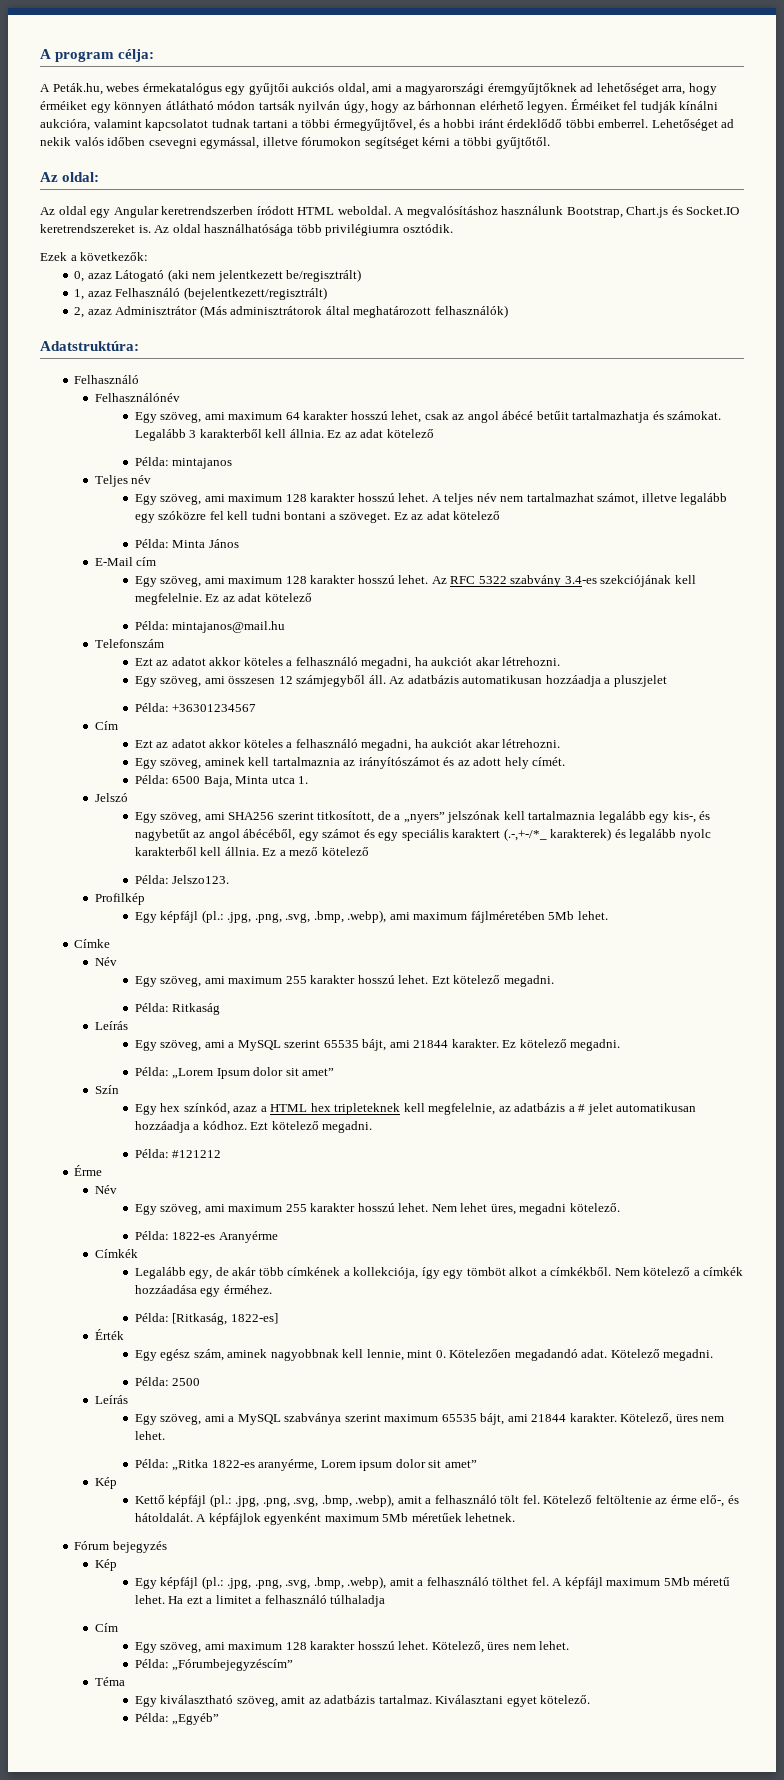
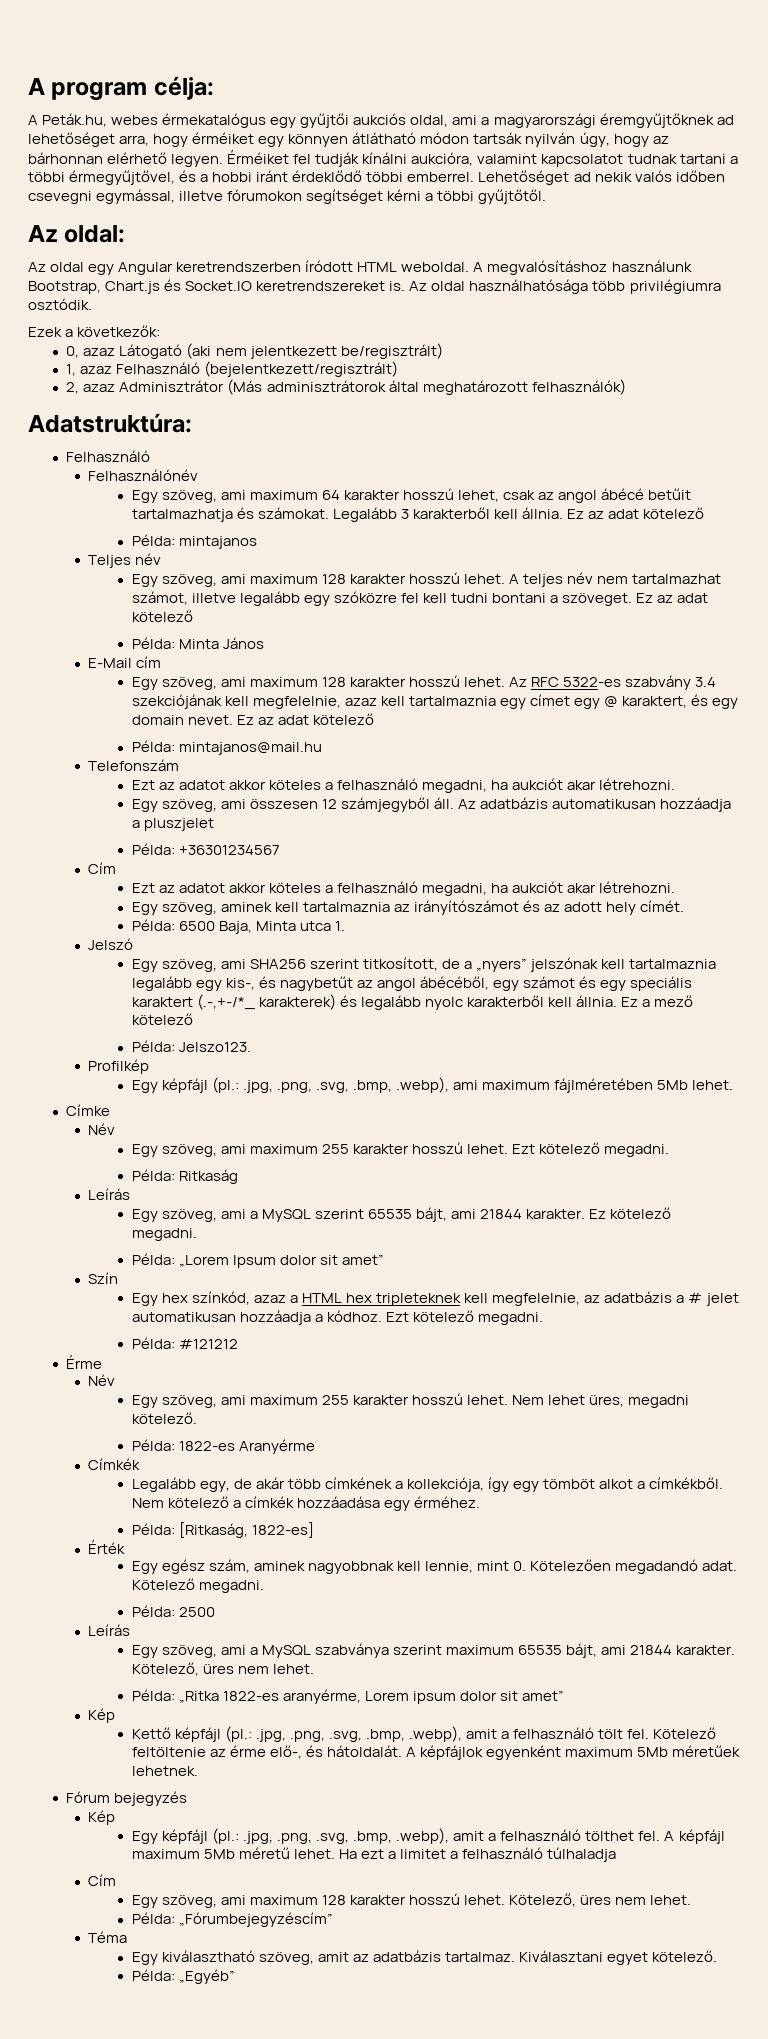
- Az RFC 5322 szabvány 3.4-es szekciójának kell megfelelnie.
+ Az RFC 5322-es szabvány 3.4 szekciójának kell megfelelnie, azaz kell tartalmaznia egy címet egy @ karaktert, és egy domain nevet.

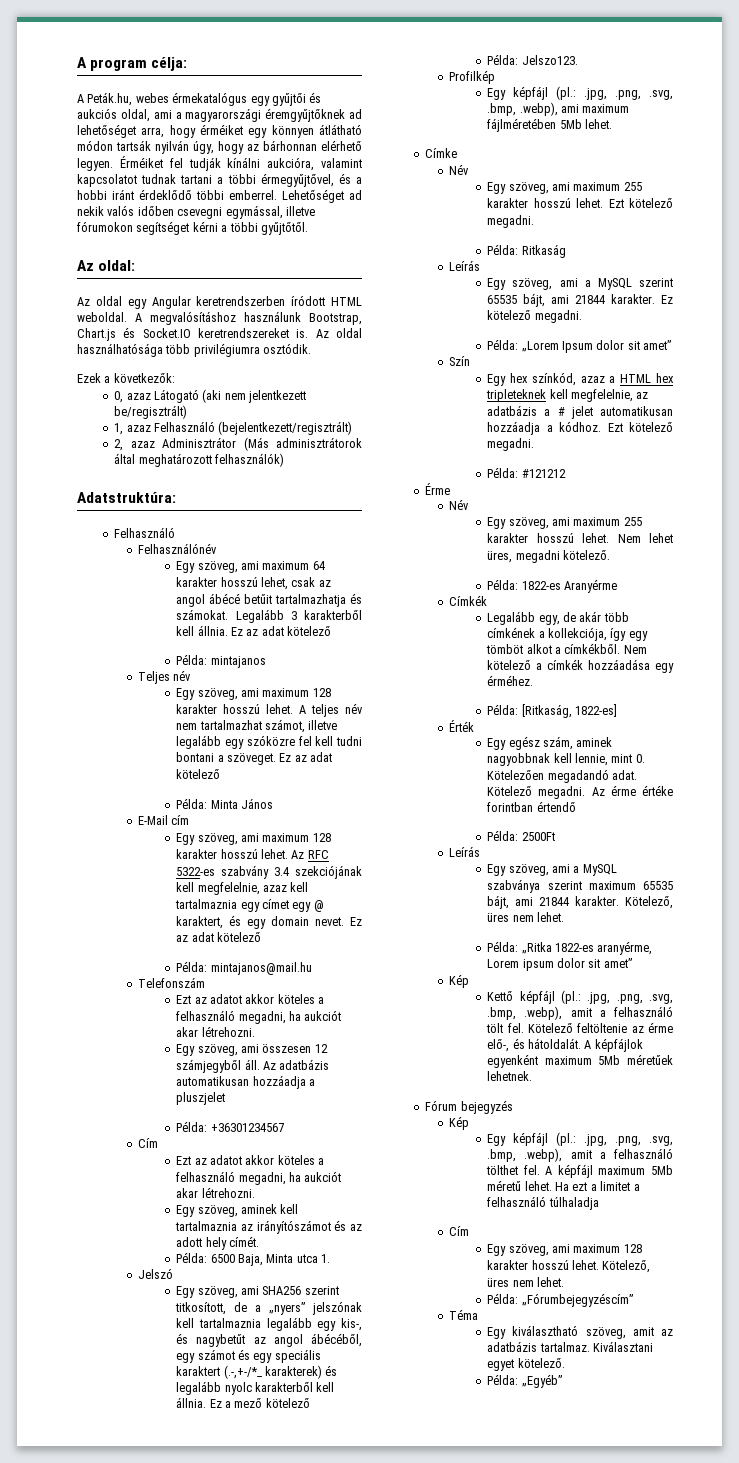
- A Peták.hu, webes érmekatalógus egy gyűjtői aukciós oldal, ami a magyarországi éremgyűjtőknek ad lehetőséget arra, hogy érméiket egy könnyen átlátható módon tartsák nyilván úgy, hogy az bárhonnan elérhető legyen.
+ A Peták.hu, webes érmekatalógus egy gyűjtői és aukciós oldal, ami a magyarországi éremgyűjtőknek ad lehetőséget arra, hogy érméiket egy könnyen átlátható módon tartsák nyilván úgy, hogy az bárhonnan elérhető legyen.
- Kötelező megadni.
- Példa: 2500
+ Kötelező megadni. Az érme értéke forintban értendő
+ Példa: 2500Ft

